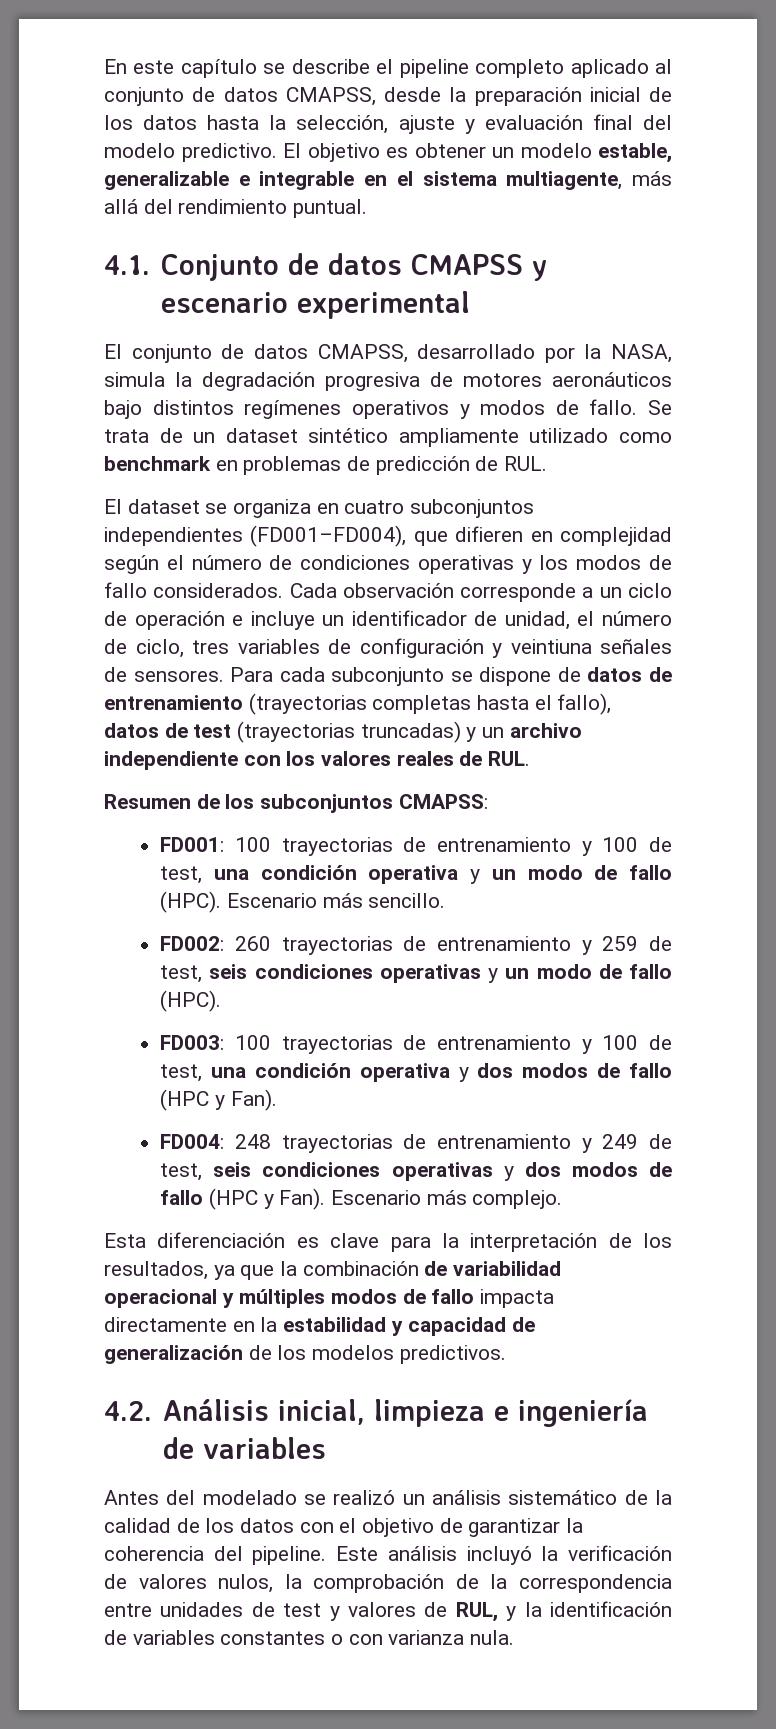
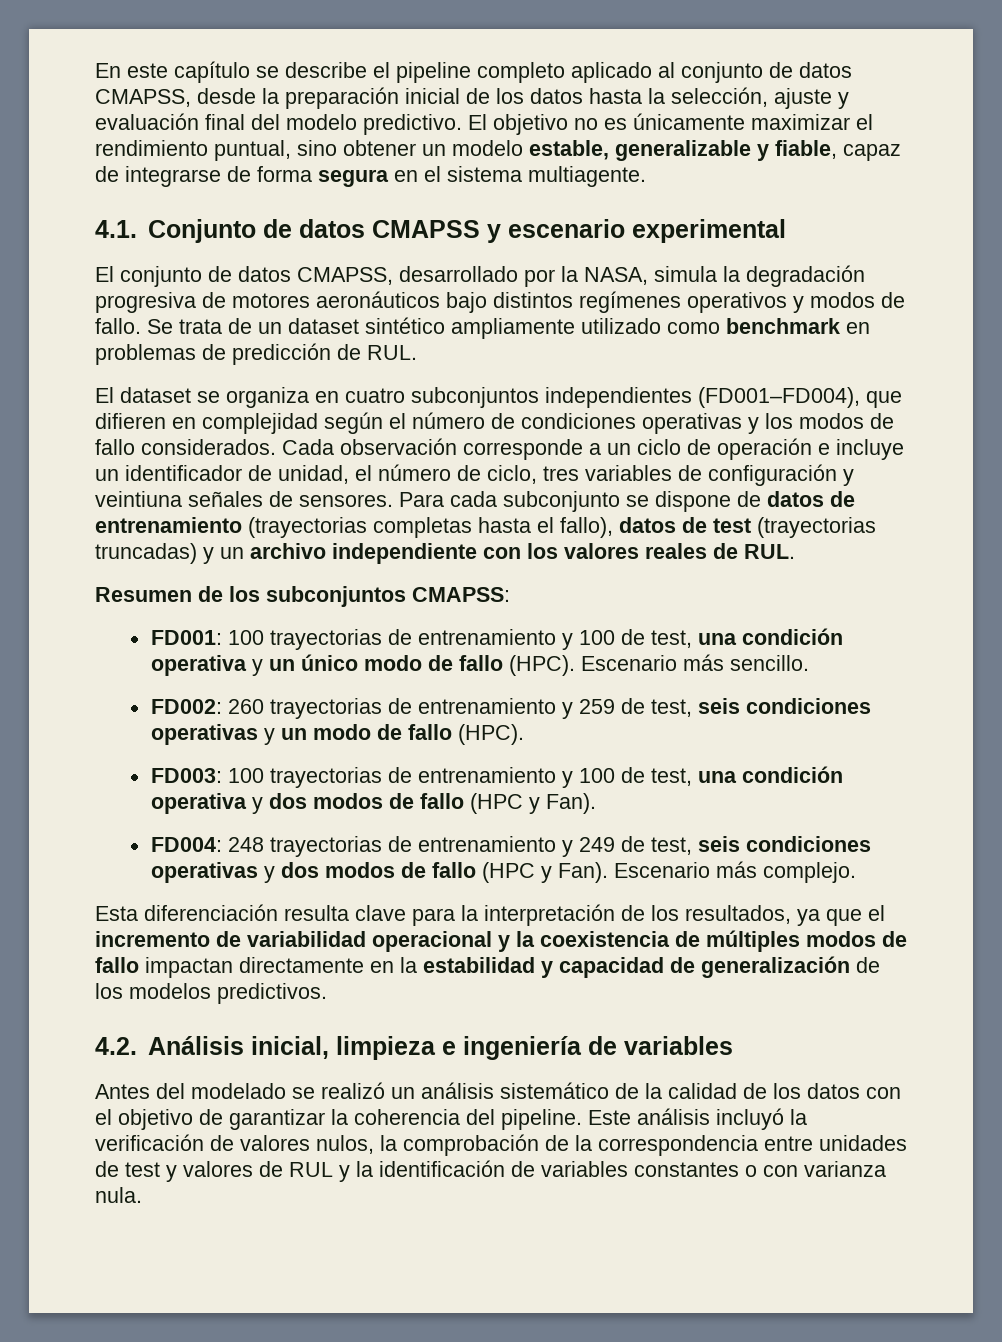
- El objetivo es obtener un modelo estable, generalizable e integrable en el sistema multiagente, más allá del rendimiento puntual.
+ El objetivo no es únicamente maximizar el rendimiento puntual, sino obtener un modelo estable, generalizable y fiable, capaz de integrarse de forma segura en el sistema multiagente.
- FD001: 100 trayectorias de entrenamiento y 100 de test, una condición operativa y un modo de fallo (HPC).
+ FD001: 100 trayectorias de entrenamiento y 100 de test, una condición operativa y un único modo de fallo (HPC).
- Esta diferenciación es clave para la interpretación de los resultados, ya que la combinación de variabilidad operacional y múltiples modos de fallo impacta directamente en la estabilidad y capacidad de generalización de los modelos predictivos.
+ Esta diferenciación resulta clave para la interpretación de los resultados, ya que el incremento de variabilidad operacional y la coexistencia de múltiples modos de fallo impactan directamente en la estabilidad y capacidad de generalización de los modelos predictivos.
- Este análisis incluyó la verificación de valores nulos, la comprobación de la correspondencia entre unidades de test y valores de RUL, y la identificación de variables constantes o con varianza nula.
+ Este análisis incluyó la verificación de valores nulos, la comprobación de la correspondencia entre unidades de test y valores de RUL y la identificación de variables constantes o con varianza nula.

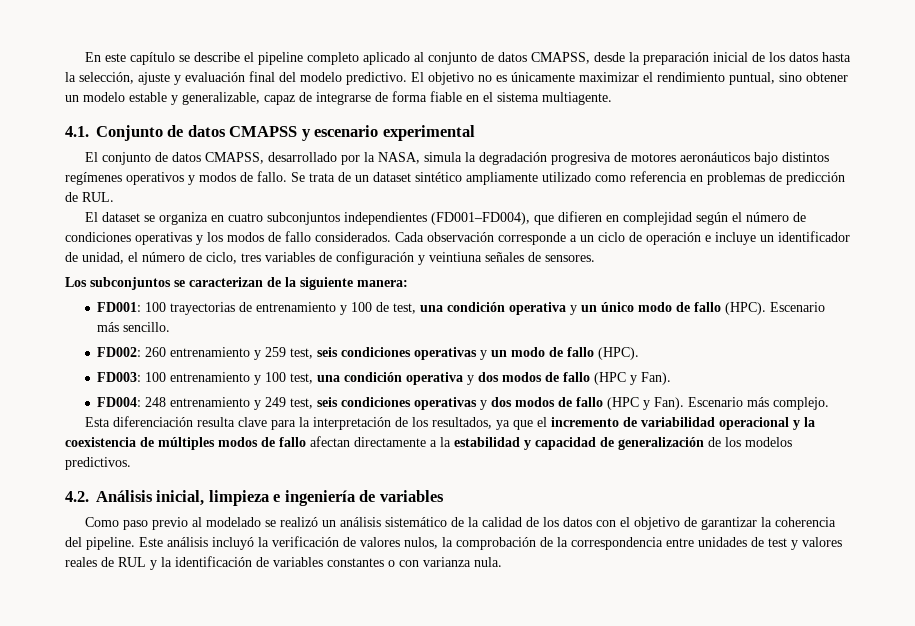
- El objetivo no es únicamente maximizar el rendimiento puntual, sino obtener un modelo estable, generalizable y fiable, capaz de integrarse de forma segura en el sistema multiagente.
+ El objetivo no es únicamente maximizar el rendimiento puntual, sino obtener un modelo estable y generalizable, capaz de integrarse de forma fiable en el sistema multiagente.
- Se trata de un dataset sintético ampliamente utilizado como benchmark en problemas de predicción de RUL.
+ Se trata de un dataset sintético ampliamente utilizado como referencia en problemas de predicción de RUL.
- Cada observación corresponde a un ciclo de operación e incluye un identificador de unidad, el número de ciclo, tres variables de configuración y veintiuna señales de sensores. Para cada subconjunto se dispone de datos de entrenamiento (trayectorias completas hasta el fallo), datos de test (trayectorias truncadas) y un archivo independiente con los valores reales de RUL.
- Resumen de los subconjuntos CMAPSS:
+ Cada observación corresponde a un ciclo de operación e incluye un identificador de unidad, el número de ciclo, tres variables de configuración y veintiuna señales de sensores.
+ Los subconjuntos se caracterizan de la siguiente manera:
- FD002: 260 trayectorias de entrenamiento y 259 de test, seis condiciones operativas y un modo de fallo (HPC).
+ FD002: 260 entrenamiento y 259 test, seis condiciones operativas y un modo de fallo (HPC).
- FD003: 100 trayectorias de entrenamiento y 100 de test, una condición operativa y dos modos de fallo (HPC y Fan).
+ FD003: 100 entrenamiento y 100 test, una condición operativa y dos modos de fallo (HPC y Fan).
- FD004: 248 trayectorias de entrenamiento y 249 de test, seis condiciones operativas y dos modos de fallo (HPC y Fan).
+ FD004: 248 entrenamiento y 249 test, seis condiciones operativas y dos modos de fallo (HPC y Fan).
- Esta diferenciación resulta clave para la interpretación de los resultados, ya que el incremento de variabilidad operacional y la coexistencia de múltiples modos de fallo impactan directamente en la estabilidad y capacidad de generalización de los modelos predictivos.
+ Esta diferenciación resulta clave para la interpretación de los resultados, ya que el incremento de variabilidad operacional y la coexistencia de múltiples modos de fallo afectan directamente a la estabilidad y capacidad de generalización de los modelos predictivos.
- Antes del modelado se realizó un análisis sistemático de la calidad de los datos con el objetivo de garantizar la coherencia del pipeline.
+ Como paso previo al modelado se realizó un análisis sistemático de la calidad de los datos con el objetivo de garantizar la coherencia del pipeline.
- Este análisis incluyó la verificación de valores nulos, la comprobación de la correspondencia entre unidades de test y valores de RUL y la identificación de variables constantes o con varianza nula.
+ Este análisis incluyó la verificación de valores nulos, la comprobación de la correspondencia entre unidades de test y valores reales de RUL y la identificación de variables constantes o con varianza nula.

